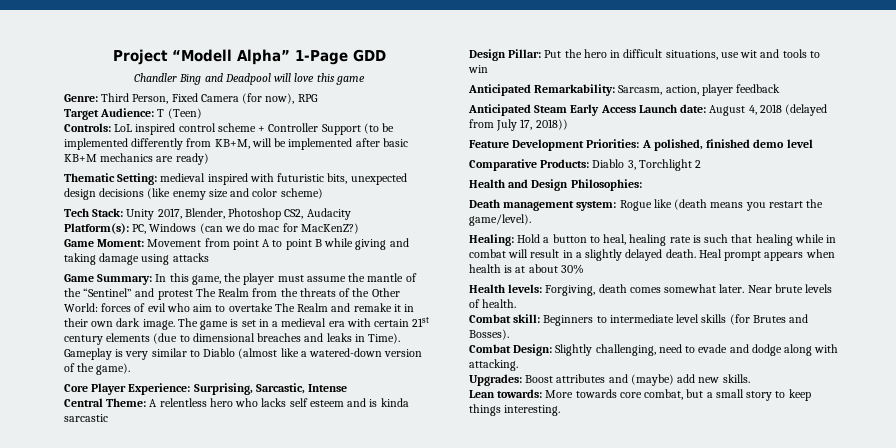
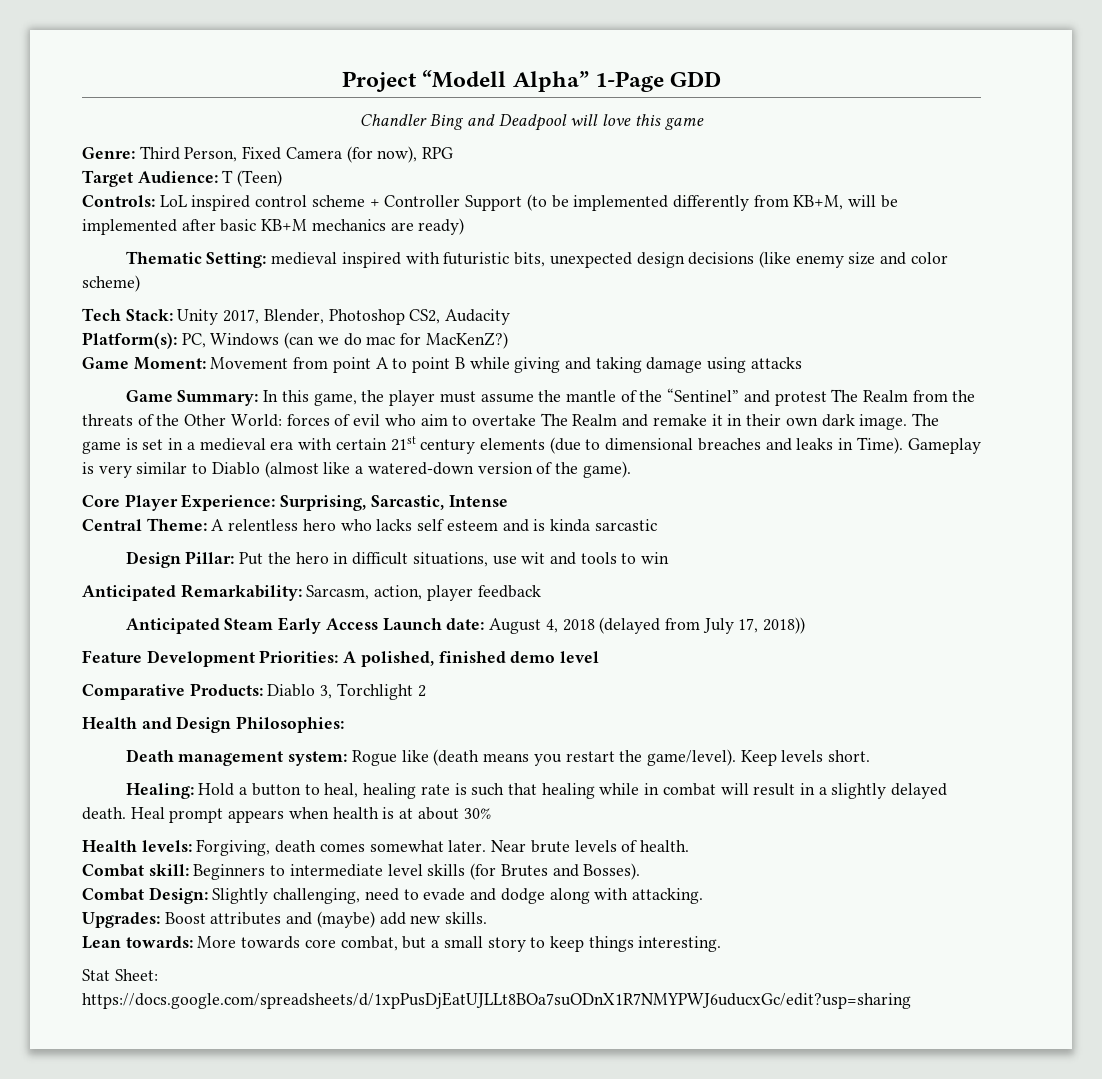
+ Keep levels short.
+ Stat Sheet: https://docs.google.com/spreadsheets/d/1xpPusDjEatUJLLt8BOa7suODnX1R7NMYPWJ6uducxGc/edit?usp=sharing

